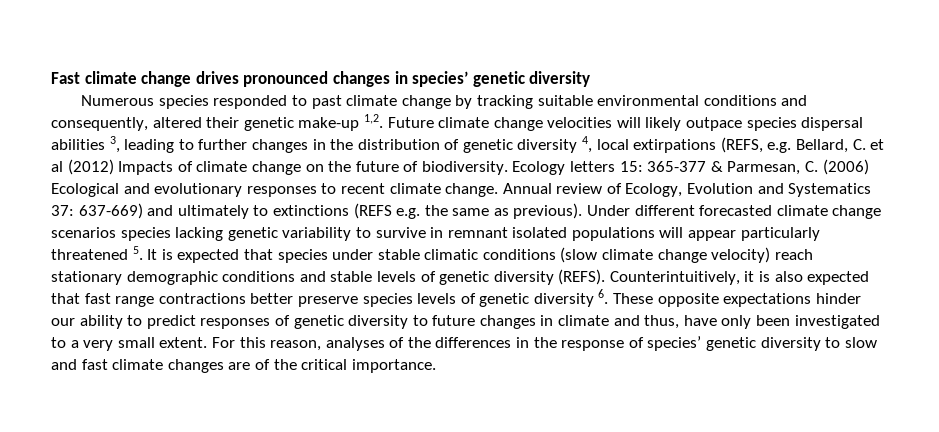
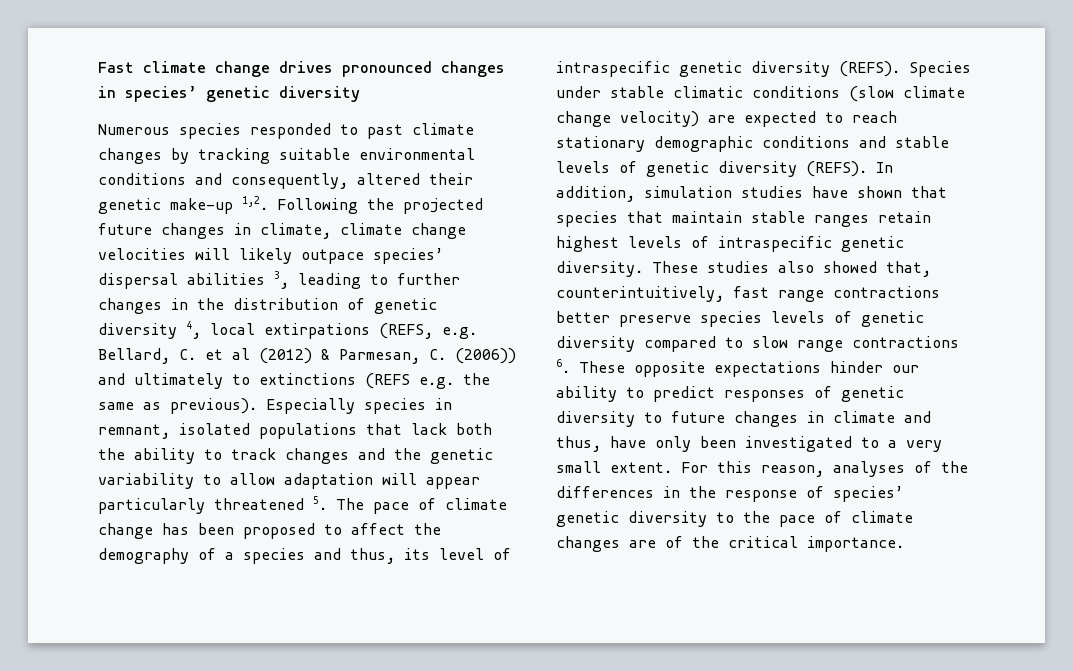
- Numerous species responded to past climate change by tracking suitable environmental conditions and consequently, altered their genetic make-up 1,2.
+ Numerous species responded to past climate changes by tracking suitable environmental conditions and consequently, altered their genetic make-up 1,2.
- Future climate change velocities will likely outpace species dispersal abilities 3, leading to further changes in the distribution of genetic diversity 4, local extirpations (REFS, e.g. Bellard, C. et al (2012) Impacts of climate change on the future of biodiversity. Ecology letters 15: 365-377 & Parmesan, C. (2006) Ecological and evolutionary responses to recent climate change. Annual review of Ecology, Evolution and Systematics 37: 637-669) and ultimately to extinctions (REFS e.g. the same as previous).
+ Following the projected future changes in climate, climate change velocities will likely outpace species’ dispersal abilities 3, leading to further changes in the distribution of genetic diversity 4, local extirpations (REFS, e.g. Bellard, C. et al (2012) & Parmesan, C. (2006)) and ultimately to extinctions (REFS e.g. the same as previous).
- Under different forecasted climate change scenarios species lacking genetic variability to survive in remnant isolated populations will appear particularly threatened 5. It is expected that species under stable climatic conditions (slow climate change velocity) reach stationary demographic conditions and stable levels of genetic diversity (REFS).
+ Especially species in remnant, isolated populations that lack both the ability to track changes and the genetic variability to allow adaptation will appear particularly threatened 5. The pace of climate change has been proposed to affect the demography of a species and thus, its level of intraspecific genetic diversity (REFS). Species under stable climatic conditions (slow climate change velocity) are expected to reach stationary demographic conditions and stable levels of genetic diversity (REFS).
- Counterintuitively, it is also expected that fast range contractions better preserve species levels of genetic diversity 6. These opposite expectations hinder our ability to predict responses of genetic diversity to future changes in climate and thus, have only been investigated to a very small extent.
+ In addition, simulation studies have shown that species that maintain stable ranges retain highest levels of intraspecific genetic diversity. These studies also showed that, counterintuitively, fast range contractions better preserve species levels of genetic diversity compared to slow range contractions 6. These opposite expectations hinder our ability to predict responses of genetic diversity to future changes in climate and thus, have only been investigated to a very small extent.
- For this reason, analyses of the differences in the response of species’ genetic diversity to slow and fast climate changes are of the critical importance.
+ For this reason, analyses of the differences in the response of species’ genetic diversity to the pace of climate changes are of the critical importance.

